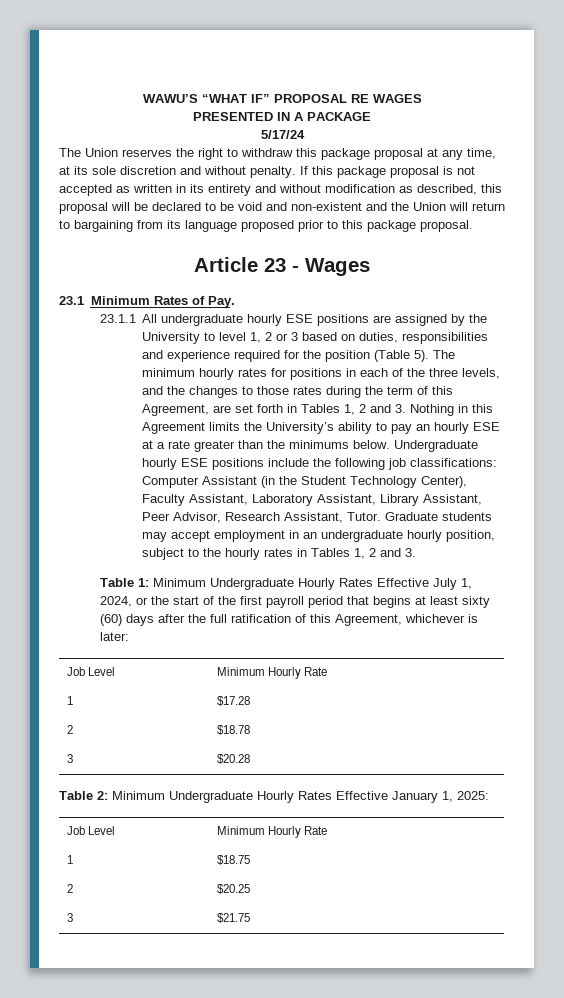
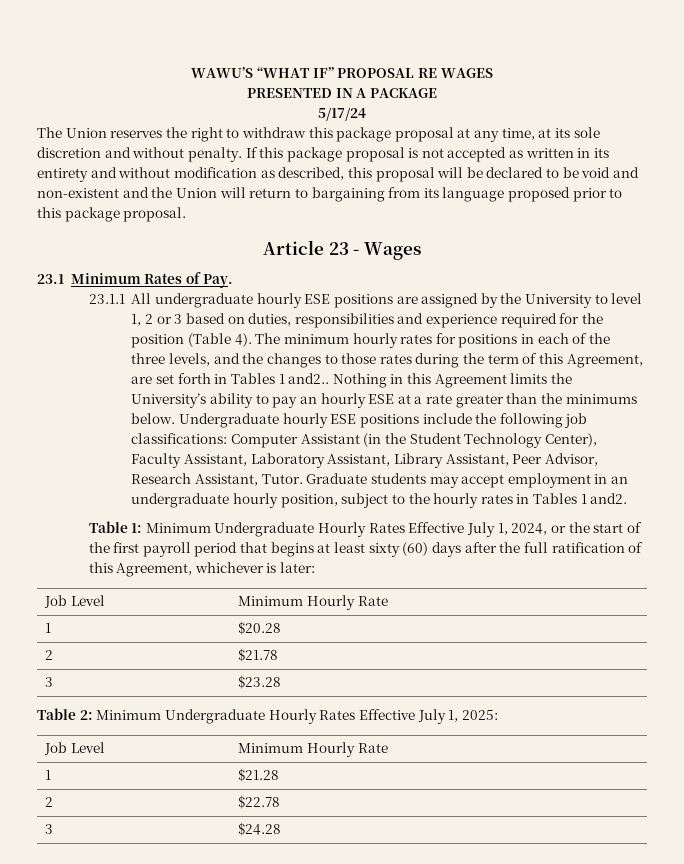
- 23.1.1 All undergraduate hourly ESE positions are assigned by the University to level 1, 2 or 3 based on duties, responsibilities and experience required for the position (Table 5).
+ 23.1.1 All undergraduate hourly ESE positions are assigned by the University to level 1, 2 or 3 based on duties, responsibilities and experience required for the position (Table 4).
- The minimum hourly rates for positions in each of the three levels, and the changes to those rates during the term of this Agreement, are set forth in Tables 1, 2 and 3. Nothing in this Agreement limits the University’s ability to pay an hourly ESE at a rate greater than the minimums below.
+ The minimum hourly rates for positions in each of the three levels, and the changes to those rates during the term of this Agreement, are set forth in Tables 1 and2.. Nothing in this Agreement limits the University’s ability to pay an hourly ESE at a rate greater than the minimums below.
- Graduate students may accept employment in an undergraduate hourly position, subject to the hourly rates in Tables 1, 2 and 3.
+ Graduate students may accept employment in an undergraduate hourly position, subject to the hourly rates in Tables 1 and2.
- 1 | $17.28
- 2 | $18.78
- 3 | $20.28
+ 1 | $20.28
+ 2 | $21.78
+ 3 | $23.28
- Table 2: Minimum Undergraduate Hourly Rates Effective January 1, 2025:
+ Table 2: Minimum Undergraduate Hourly Rates Effective July 1, 2025:
- 1 | $18.75
- 2 | $20.25
- 3 | $21.75
+ 1 | $21.28
+ 2 | $22.78
+ 3 | $24.28

